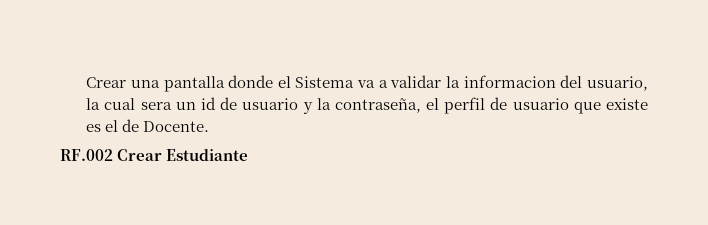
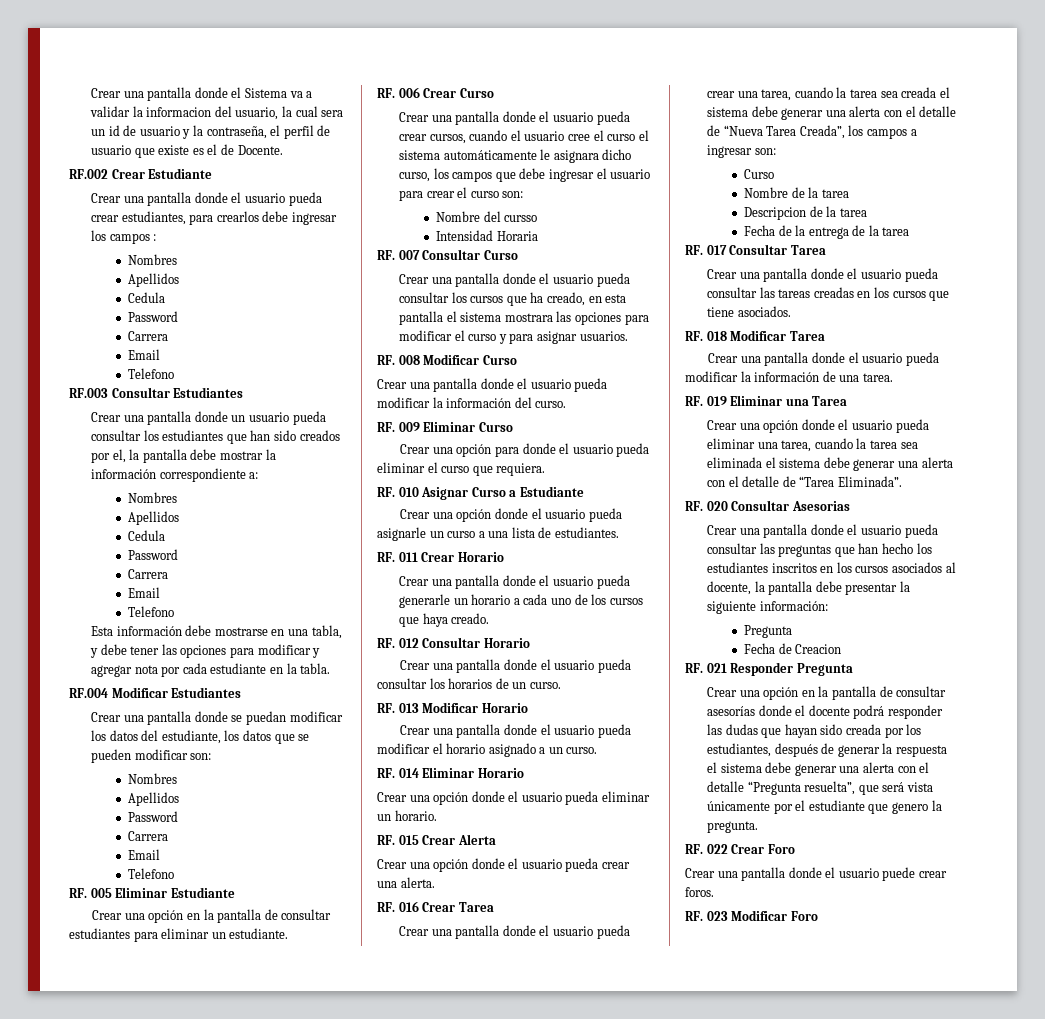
+ Crear una pantalla donde el usuario pueda crear estudiantes, para crearlos debe ingresar los campos :
+ Nombres
+ Apellidos
+ Cedula
+ Password
+ Carrera
+ Email
+ Telefono
+ RF.003 Consultar Estudiantes
+ Crear una pantalla donde un usuario pueda consultar los estudiantes que han sido creados por el, la pantalla debe mostrar la información correspondiente a:
+ Nombres
+ Apellidos
+ Cedula
+ Password
+ Carrera
+ Email
+ Telefono
+ Esta información debe mostrarse en una tabla, y debe tener las opciones para modificar y agregar nota por cada estudiante en la tabla.
+ RF.004 Modificar Estudiantes
+ Crear una pantalla donde se puedan modificar los datos del estudiante, los datos que se pueden modificar son:
+ Nombres
+ Apellidos
+ Password
+ Carrera
+ Email
+ Telefono
+ RF. 005 Eliminar Estudiante
+ Crear una opción en la pantalla de consultar estudiantes para eliminar un estudiante.
+ RF. 006 Crear Curso
+ Crear una pantalla donde el usuario pueda crear cursos, cuando el usuario cree el curso el sistema automáticamente le asignara dicho curso, los campos que debe ingresar el usuario para crear el curso son:
+ Nombre del cursso
+ Intensidad Horaria
+ RF. 007 Consultar Curso
+ Crear una pantalla donde el usuario pueda consultar los cursos que ha creado, en esta pantalla el sistema mostrara las opciones para modificar el curso y para asignar usuarios.
+ RF. 008 Modificar Curso
+ Crear una pantalla donde el usuario pueda modificar la información del curso.
+ RF. 009 Eliminar Curso
+ Crear una opción para donde el usuario pueda eliminar el curso que requiera.
+ RF. 010 Asignar Curso a Estudiante
+ Crear una opción donde el usuario pueda asignarle un curso a una lista de estudiantes.
+ RF. 011 Crear Horario
+ Crear una pantalla donde el usuario pueda generarle un horario a cada uno de los cursos que haya creado.
+ RF. 012 Consultar Horario
+ Crear una pantalla donde el usuario pueda consultar los horarios de un curso.
+ RF. 013 Modificar Horario
+ Crear una pantalla donde el usuario pueda modificar el horario asignado a un curso.
+ RF. 014 Eliminar Horario
+ Crear una opción donde el usuario pueda eliminar un horario.
+ RF. 015 Crear Alerta
+ Crear una opción donde el usuario pueda crear una alerta.
+ RF. 016 Crear Tarea
+ Crear una pantalla donde el usuario pueda crear una tarea, cuando la tarea sea creada el sistema debe generar una alerta con el detalle de “Nueva Tarea Creada”, los campos a ingresar son:
+ Curso
+ Nombre de la tarea
+ Descripcion de la tarea
+ Fecha de la entrega de la tarea
+ RF. 017 Consultar Tarea
+ Crear una pantalla donde el usuario pueda consultar las tareas creadas en los cursos que tiene asociados.
+ RF. 018 Modificar Tarea
+ Crear una pantalla donde el usuario pueda modificar la información de una tarea.
+ RF. 019 Eliminar una Tarea
+ Crear una opción donde el usuario pueda eliminar una tarea, cuando la tarea sea eliminada el sistema debe generar una alerta con el detalle de “Tarea Eliminada”.
+ RF. 020 Consultar Asesorias
+ Crear una pantalla donde el usuario pueda consultar las preguntas que han hecho los estudiantes inscritos en los cursos asociados al docente, la pantalla debe presentar la siguiente información:
+ Pregunta
+ Fecha de Creacion
+ RF. 021 Responder Pregunta
+ Crear una opción en la pantalla de consultar asesorías donde el docente podrá responder las dudas que hayan sido creada por los estudiantes, después de generar la respuesta el sistema debe generar una alerta con el detalle “Pregunta resuelta”, que será vista únicamente por el estudiante que genero la pregunta.
+ RF. 022 Crear Foro
+ Crear una pantalla donde el usuario puede crear foros.
+ RF. 023 Modificar Foro

